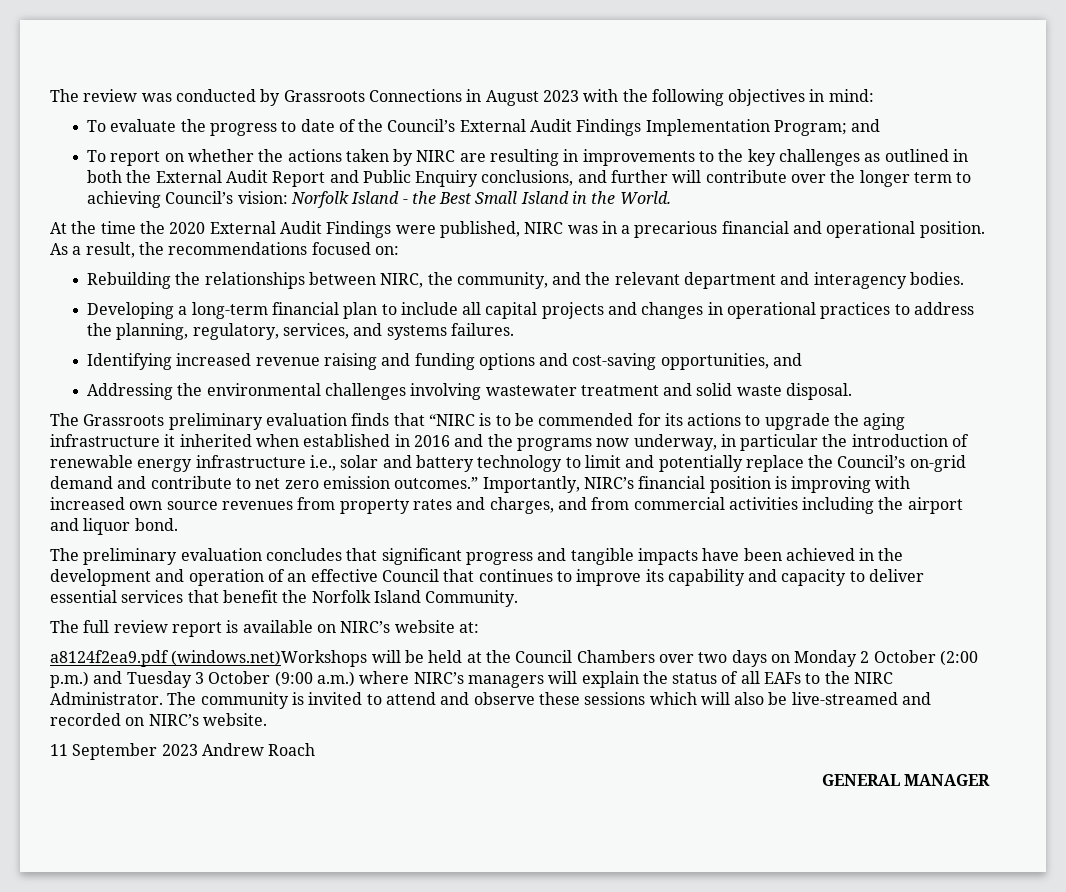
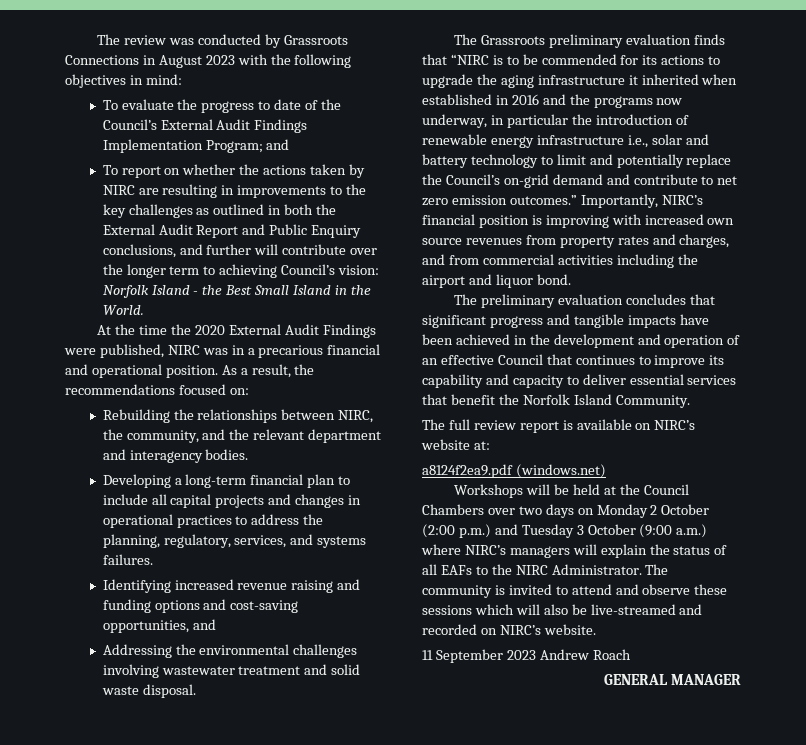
- a8124f2ea9.pdf (windows.net)Workshops will be held at the Council Chambers over two days on Monday 2 October (2:00 p.m.) and Tuesday 3 October (9:00 a.m.) where NIRC’s managers will explain the status of all EAFs to the NIRC Administrator.
+ a8124f2ea9.pdf (windows.net)
+ Workshops will be held at the Council Chambers over two days on Monday 2 October (2:00 p.m.) and Tuesday 3 October (9:00 a.m.) where NIRC’s managers will explain the status of all EAFs to the NIRC Administrator.

